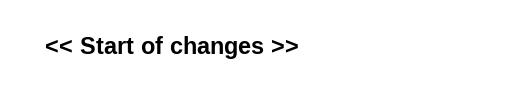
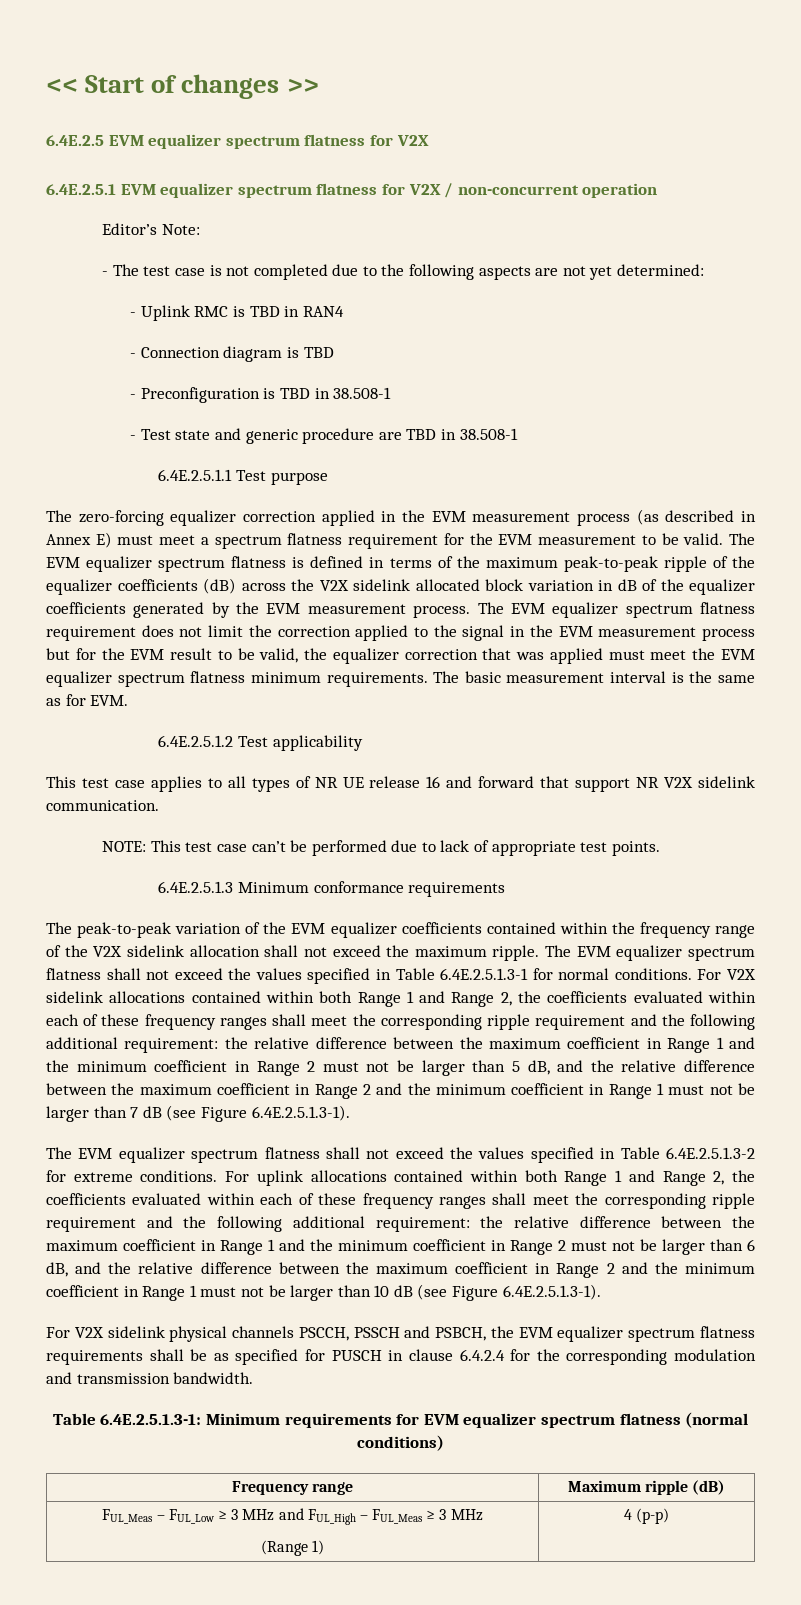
+ 6.4E.2.5 EVM equalizer spectrum flatness for V2X
+ 6.4E.2.5.1 EVM equalizer spectrum flatness for V2X / non-concurrent operation
+ Editor’s Note:
+ - The test case is not completed due to the following aspects are not yet determined:
+ - Uplink RMC is TBD in RAN4
+ - Connection diagram is TBD
+ - Preconfiguration is TBD in 38.508-1
+ - Test state and generic procedure are TBD in 38.508-1
+ 6.4E.2.5.1.1 Test purpose
+ The zero-forcing equalizer correction applied in the EVM measurement process (as described in Annex E) must meet a spectrum flatness requirement for the EVM measurement to be valid. The EVM equalizer spectrum flatness is defined in terms of the maximum peak-to-peak ripple of the equalizer coefficients (dB) across the V2X sidelink allocated block variation in dB of the equalizer coefficients generated by the EVM measurement process. The EVM equalizer spectrum flatness requirement does not limit the correction applied to the signal in the EVM measurement process but for the EVM result to be valid, the equalizer correction that was applied must meet the EVM equalizer spectrum flatness minimum requirements. The basic measurement interval is the same as for EVM.
+ 6.4E.2.5.1.2 Test applicability
+ This test case applies to all types of NR UE release 16 and forward that support NR V2X sidelink communication.
+ NOTE: This test case can’t be performed due to lack of appropriate test points.
+ 6.4E.2.5.1.3 Minimum conformance requirements
+ The peak-to-peak variation of the EVM equalizer coefficients contained within the frequency range of the V2X sidelink allocation shall not exceed the maximum ripple. The EVM equalizer spectrum flatness shall not exceed the values specified in Table 6.4E.2.5.1.3-1 for normal conditions. For V2X sidelink allocations contained within both Range 1 and Range 2, the coefficients evaluated within each of these frequency ranges shall meet the corresponding ripple requirement and the following additional requirement: the relative difference between the maximum coefficient in Range 1 and the minimum coefficient in Range 2 must not be larger than 5 dB, and the relative difference between the maximum coefficient in Range 2 and the minimum coefficient in Range 1 must not be larger than 7 dB (see Figure 6.4E.2.5.1.3-1).
+ The EVM equalizer spectrum flatness shall not exceed the values specified in Table 6.4E.2.5.1.3-2 for extreme conditions. For uplink allocations contained within both Range 1 and Range 2, the coefficients evaluated within each of these frequency ranges shall meet the corresponding ripple requirement and the following additional requirement: the relative difference between the maximum coefficient in Range 1 and the minimum coefficient in Range 2 must not be larger than 6 dB, and the relative difference between the maximum coefficient in Range 2 and the minimum coefficient in Range 1 must not be larger than 10 dB (see Figure 6.4E.2.5.1.3-1).
+ For V2X sidelink physical channels PSCCH, PSSCH and PSBCH, the EVM equalizer spectrum flatness requirements shall be as specified for PUSCH in clause 6.4.2.4 for the corresponding modulation and transmission bandwidth.
+ Table 6.4E.2.5.1.3-1: Minimum requirements for EVM equalizer spectrum flatness (normal conditions)
+ Frequency range | Maximum ripple (dB)
+ FUL_Meas – FUL_Low ≥ 3 MHz and FUL_High – FUL_Meas ≥ 3 MHz
+ (Range 1) | 4 (p-p)

